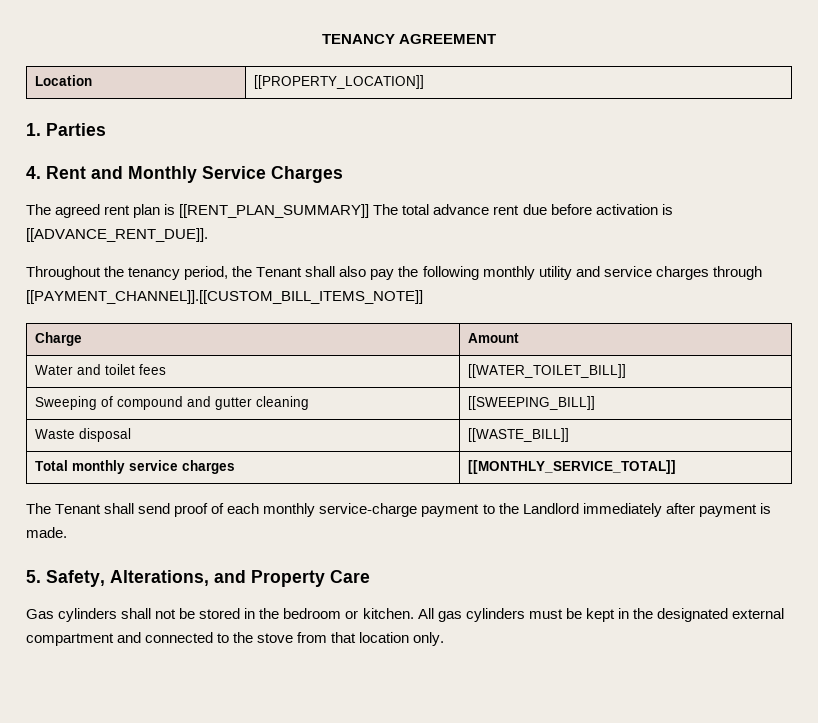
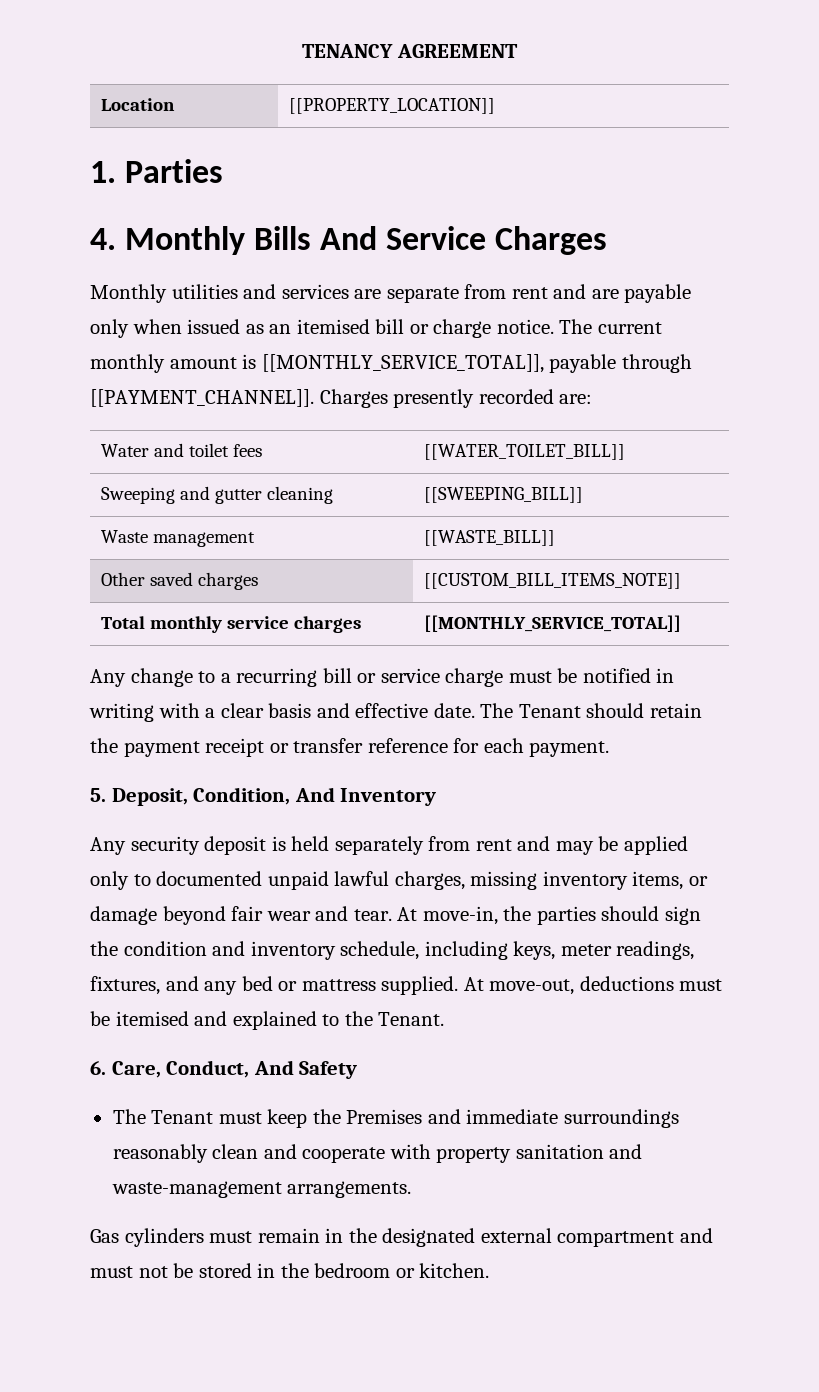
- 4. Rent and Monthly Service Charges
+ 4. Monthly Bills And Service Charges
- The agreed rent plan is [[RENT_PLAN_SUMMARY]] The total advance rent due before activation is [[ADVANCE_RENT_DUE]].
- Throughout the tenancy period, the Tenant shall also pay the following monthly utility and service charges through [[PAYMENT_CHANNEL]].[[CUSTOM_BILL_ITEMS_NOTE]]
- Charge | Amount
+ Monthly utilities and services are separate from rent and are payable only when issued as an itemised bill or charge notice. The current monthly amount is [[MONTHLY_SERVICE_TOTAL]], payable through [[PAYMENT_CHANNEL]]. Charges presently recorded are:
- Sweeping of compound and gutter cleaning | [[SWEEPING_BILL]]
+ Sweeping and gutter cleaning | [[SWEEPING_BILL]]
- Waste disposal | [[WASTE_BILL]]
+ Waste management | [[WASTE_BILL]]
+ Other saved charges | [[CUSTOM_BILL_ITEMS_NOTE]]
- The Tenant shall send proof of each monthly service-charge payment to the Landlord immediately after payment is made.
- 5. Safety, Alterations, and Property Care
- Gas cylinders shall not be stored in the bedroom or kitchen. All gas cylinders must be kept in the designated external compartment and connected to the stove from that location only.
+ Any change to a recurring bill or service charge must be notified in writing with a clear basis and effective date. The Tenant should retain the payment receipt or transfer reference for each payment.
+ 5. Deposit, Condition, And Inventory
+ Any security deposit is held separately from rent and may be applied only to documented unpaid lawful charges, missing inventory items, or damage beyond fair wear and tear. At move-in, the parties should sign the condition and inventory schedule, including keys, meter readings, fixtures, and any bed or mattress supplied. At move-out, deductions must be itemised and explained to the Tenant.
+ 6. Care, Conduct, And Safety
+ The Tenant must keep the Premises and immediate surroundings reasonably clean and cooperate with property sanitation and waste-management arrangements.
+ Gas cylinders must remain in the designated external compartment and must not be stored in the bedroom or kitchen.

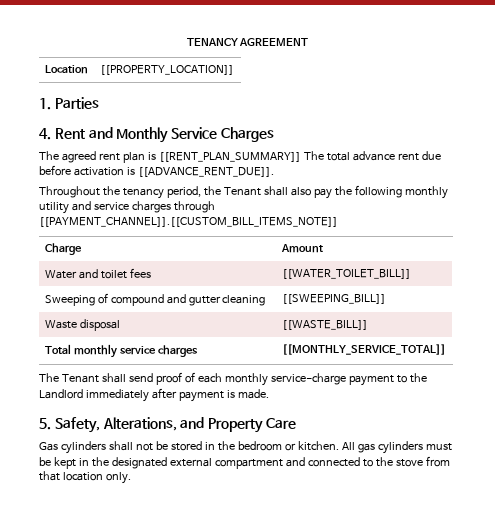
- 4. Monthly Bills And Service Charges
+ 4. Rent and Monthly Service Charges
- Monthly utilities and services are separate from rent and are payable only when issued as an itemised bill or charge notice. The current monthly amount is [[MONTHLY_SERVICE_TOTAL]], payable through [[PAYMENT_CHANNEL]]. Charges presently recorded are:
+ The agreed rent plan is [[RENT_PLAN_SUMMARY]] The total advance rent due before activation is [[ADVANCE_RENT_DUE]].
+ Throughout the tenancy period, the Tenant shall also pay the following monthly utility and service charges through [[PAYMENT_CHANNEL]].[[CUSTOM_BILL_ITEMS_NOTE]]
+ Charge | Amount
- Sweeping and gutter cleaning | [[SWEEPING_BILL]]
+ Sweeping of compound and gutter cleaning | [[SWEEPING_BILL]]
- Waste management | [[WASTE_BILL]]
+ Waste disposal | [[WASTE_BILL]]
- Other saved charges | [[CUSTOM_BILL_ITEMS_NOTE]]
- Any change to a recurring bill or service charge must be notified in writing with a clear basis and effective date. The Tenant should retain the payment receipt or transfer reference for each payment.
- 5. Deposit, Condition, And Inventory
- Any security deposit is held separately from rent and may be applied only to documented unpaid lawful charges, missing inventory items, or damage beyond fair wear and tear. At move-in, the parties should sign the condition and inventory schedule, including keys, meter readings, fixtures, and any bed or mattress supplied. At move-out, deductions must be itemised and explained to the Tenant.
- 6. Care, Conduct, And Safety
- The Tenant must keep the Premises and immediate surroundings reasonably clean and cooperate with property sanitation and waste-management arrangements.
- Gas cylinders must remain in the designated external compartment and must not be stored in the bedroom or kitchen.
+ The Tenant shall send proof of each monthly service-charge payment to the Landlord immediately after payment is made.
+ 5. Safety, Alterations, and Property Care
+ Gas cylinders shall not be stored in the bedroom or kitchen.
+ All gas cylinders must be kept in the designated external compartment and connected to the stove from that location only.

